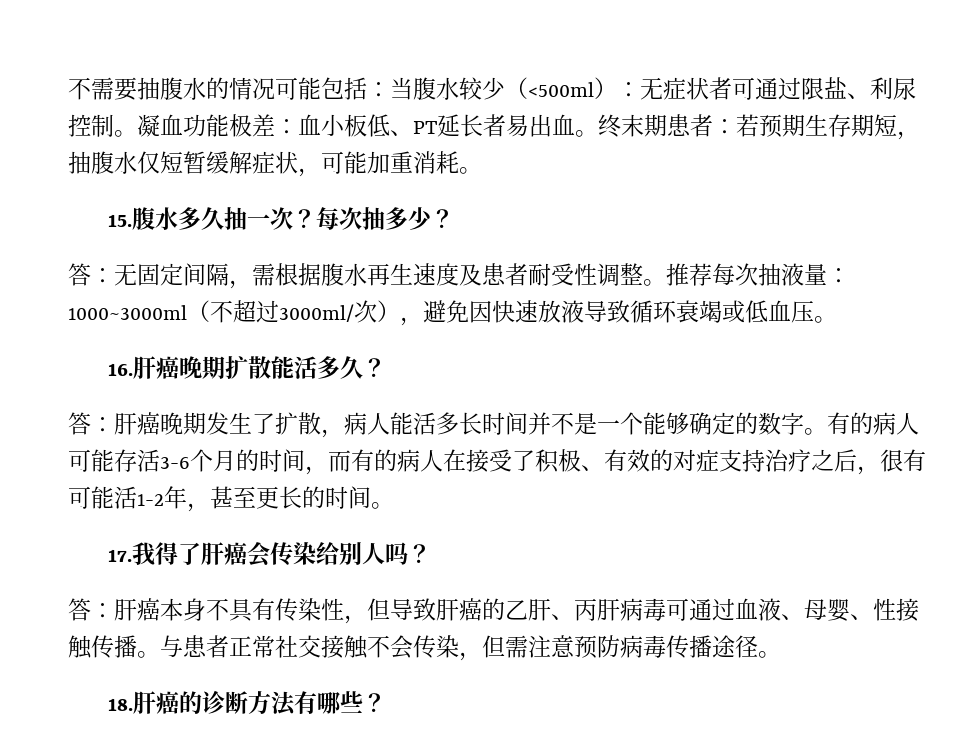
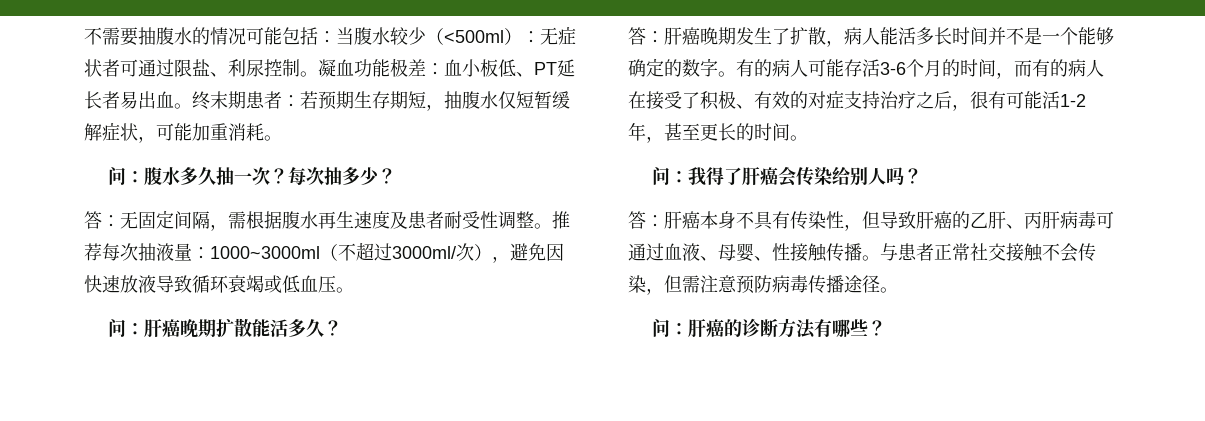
- 15.腹水多久抽一次？
+ 问：腹水多久抽一次？
- 16.肝癌晚期扩散能活多久？
+ 问：肝癌晚期扩散能活多久？
- 17.我得了肝癌会传染给别人吗？
+ 问：我得了肝癌会传染给别人吗？
- 18.肝癌的诊断方法有哪些？
+ 问：肝癌的诊断方法有哪些？

